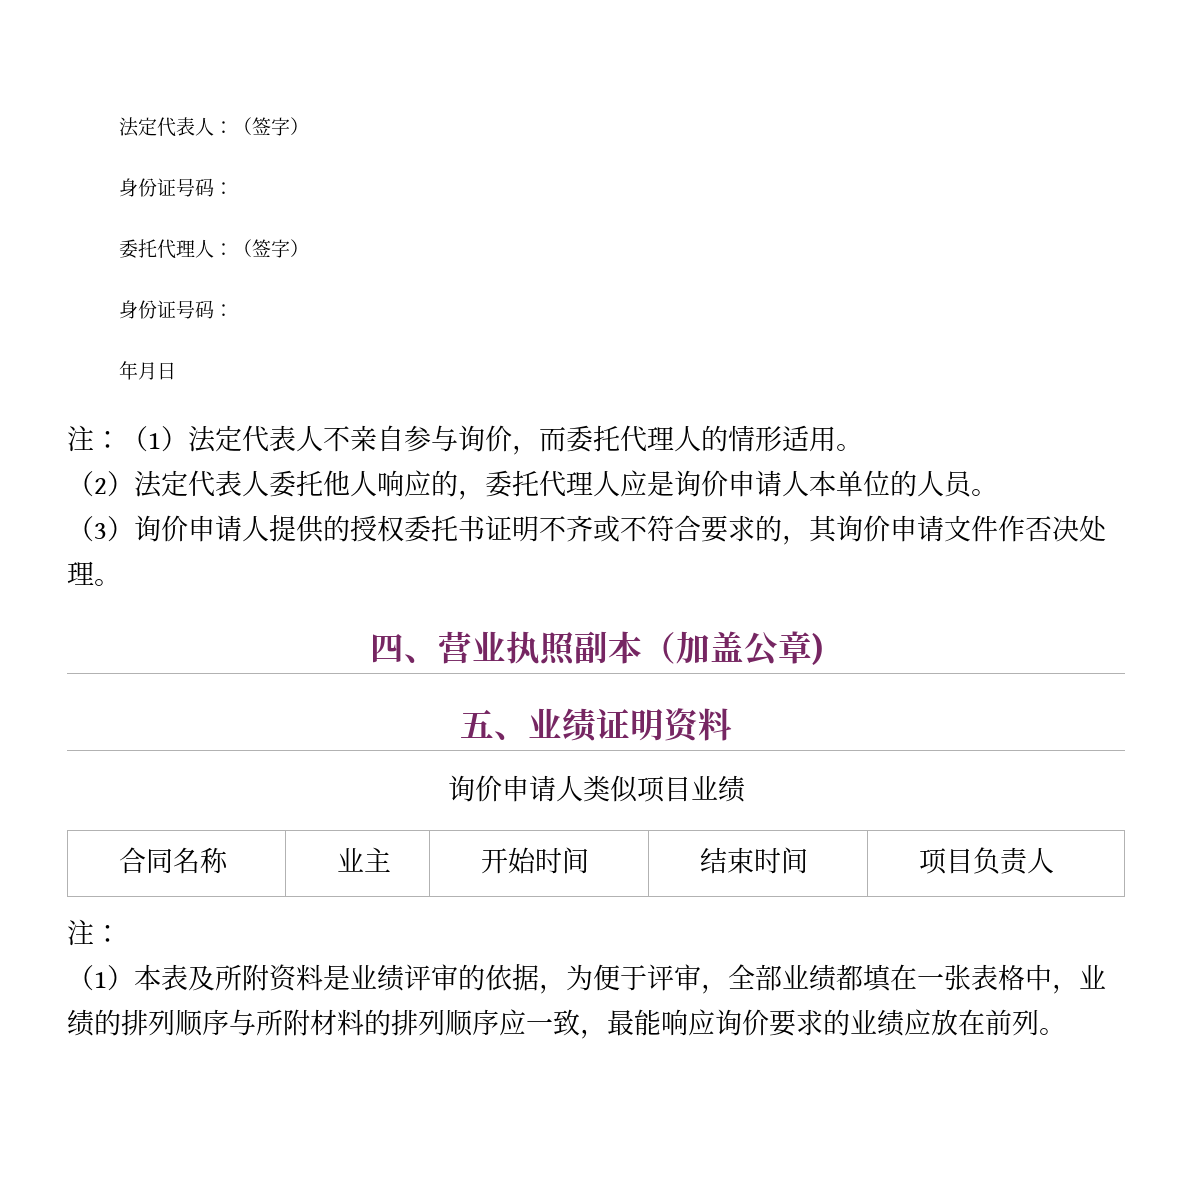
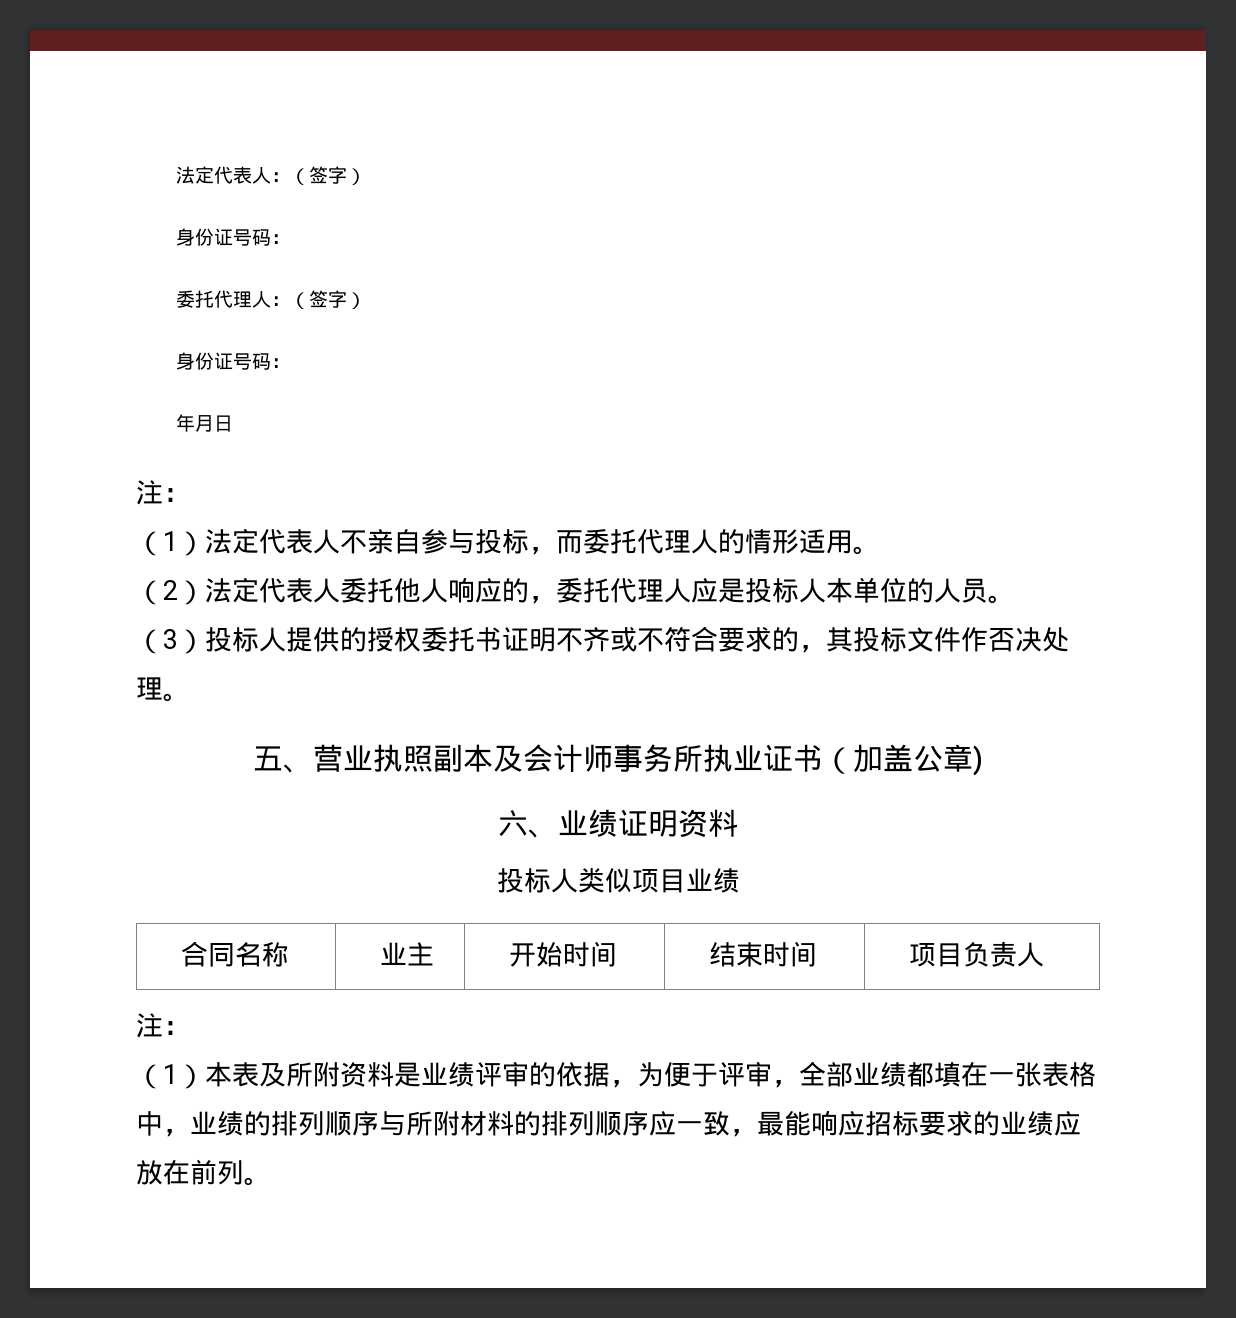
  年月日
- 注：（1）法定代表人不亲自参与询价，而委托代理人的情形适用。
+ 注：
+ （1）法定代表人不亲自参与投标，而委托代理人的情形适用。
- （2）法定代表人委托他人响应的，委托代理人应是询价申请人本单位的人员。
+ （2）法定代表人委托他人响应的，委托代理人应是投标人本单位的人员。
- （3）询价申请人提供的授权委托书证明不齐或不符合要求的，其询价申请文件作否决处理。
+ （3）投标人提供的授权委托书证明不齐或不符合要求的，其投标文件作否决处理。
- 四、营业执照副本（加盖公章)
+ 五、营业执照副本及会计师事务所执业证书（加盖公章)
- 五、业绩证明资料
+ 六、业绩证明资料
- 询价申请人类似项目业绩
+ 投标人类似项目业绩
- （1）本表及所附资料是业绩评审的依据，为便于评审，全部业绩都填在一张表格中，业绩的排列顺序与所附材料的排列顺序应一致，最能响应询价要求的业绩应放在前列。
+ （1）本表及所附资料是业绩评审的依据，为便于评审，全部业绩都填在一张表格中，业绩的排列顺序与所附材料的排列顺序应一致，最能响应招标要求的业绩应放在前列。

